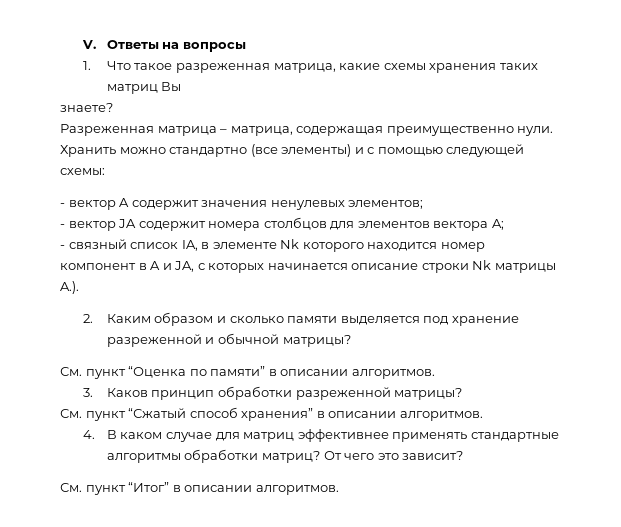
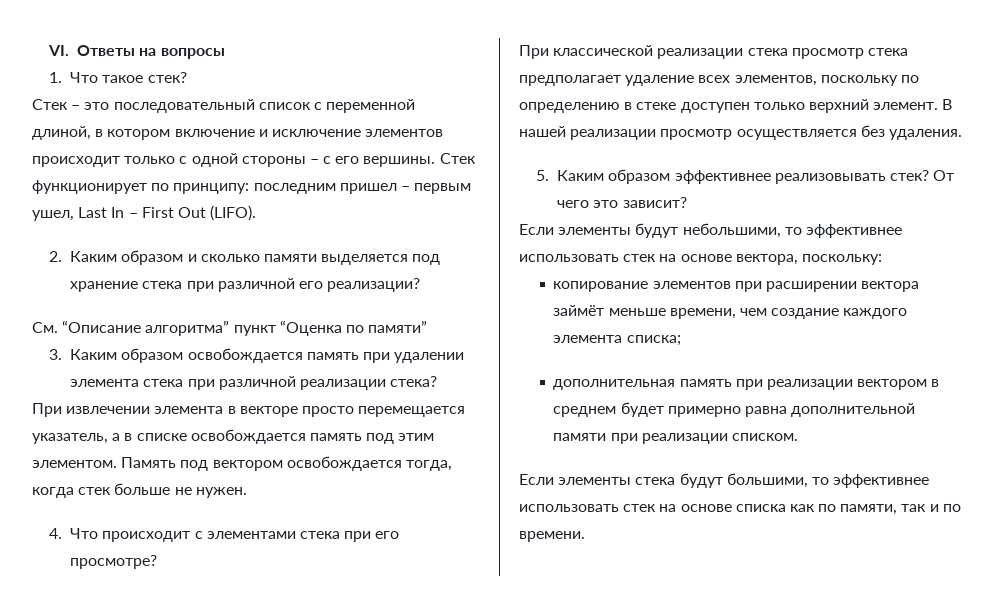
- V. Ответы на вопросы
+ VI. Ответы на вопросы
- 1. Что такое разреженная матрица, какие схемы хранения таких матриц Вы
- знаете?
- Разреженная матрица – матрица, содержащая преимущественно нули. Хранить можно стандартно (все элементы) и с помощью следующей схемы:
- - вектор A содержит значения ненулевых элементов;
- - вектор JA содержит номера столбцов для элементов вектора A;
- - связный список IA, в элементе Nk которого находится номер компонент в A и JA, с которых начинается описание строки Nk матрицы A.).
+ 1. Что такое стек?
+ Стек – это последовательный список с переменной длиной, в котором включение и исключение элементов происходит только с одной стороны – с его вершины. Стек функционирует по принципу: последним пришел – первым ушел, Last In – First Out (LIFO).
- 2. Каким образом и сколько памяти выделяется под хранение разреженной и обычной матрицы?
- См. пункт “Оценка по памяти” в описании алгоритмов.
- 3. Каков принцип обработки разреженной матрицы?
- См. пункт “Сжатый способ хранения” в описании алгоритмов.
- 4. В каком случае для матриц эффективнее применять стандартные алгоритмы обработки матриц? От чего это зависит?
- См. пункт “Итог” в описании алгоритмов.
+ 2. Каким образом и сколько памяти выделяется под хранение стека при различной его реализации?
+ См. “Описание алгоритма” пункт “Оценка по памяти”
+ 3. Каким образом освобождается память при удалении элемента стека при различной реализации стека?
+ При извлечении элемента в векторе просто перемещается указатель, а в списке освобождается память под этим элементом. Память под вектором освобождается тогда, когда стек больше не нужен.
+ 4. Что происходит с элементами стека при его просмотре?
+ При классической реализации стека просмотр стека предполагает удаление всех элементов, поскольку по определению в стеке доступен только верхний элемент. В нашей реализации просмотр осуществляется без удаления.
+ 5. Каким образом эффективнее реализовывать стек? От чего это зависит?
+ Если элементы будут небольшими, то эффективнее использовать стек на основе вектора, поскольку:
+ копирование элементов при расширении вектора займёт меньше времени, чем создание каждого элемента списка;
+ дополнительная память при реализации вектором в среднем будет примерно равна дополнительной памяти при реализации списком.
+ Если элементы стека будут большими, то эффективнее использовать стек на основе списка как по памяти, так и по времени.

